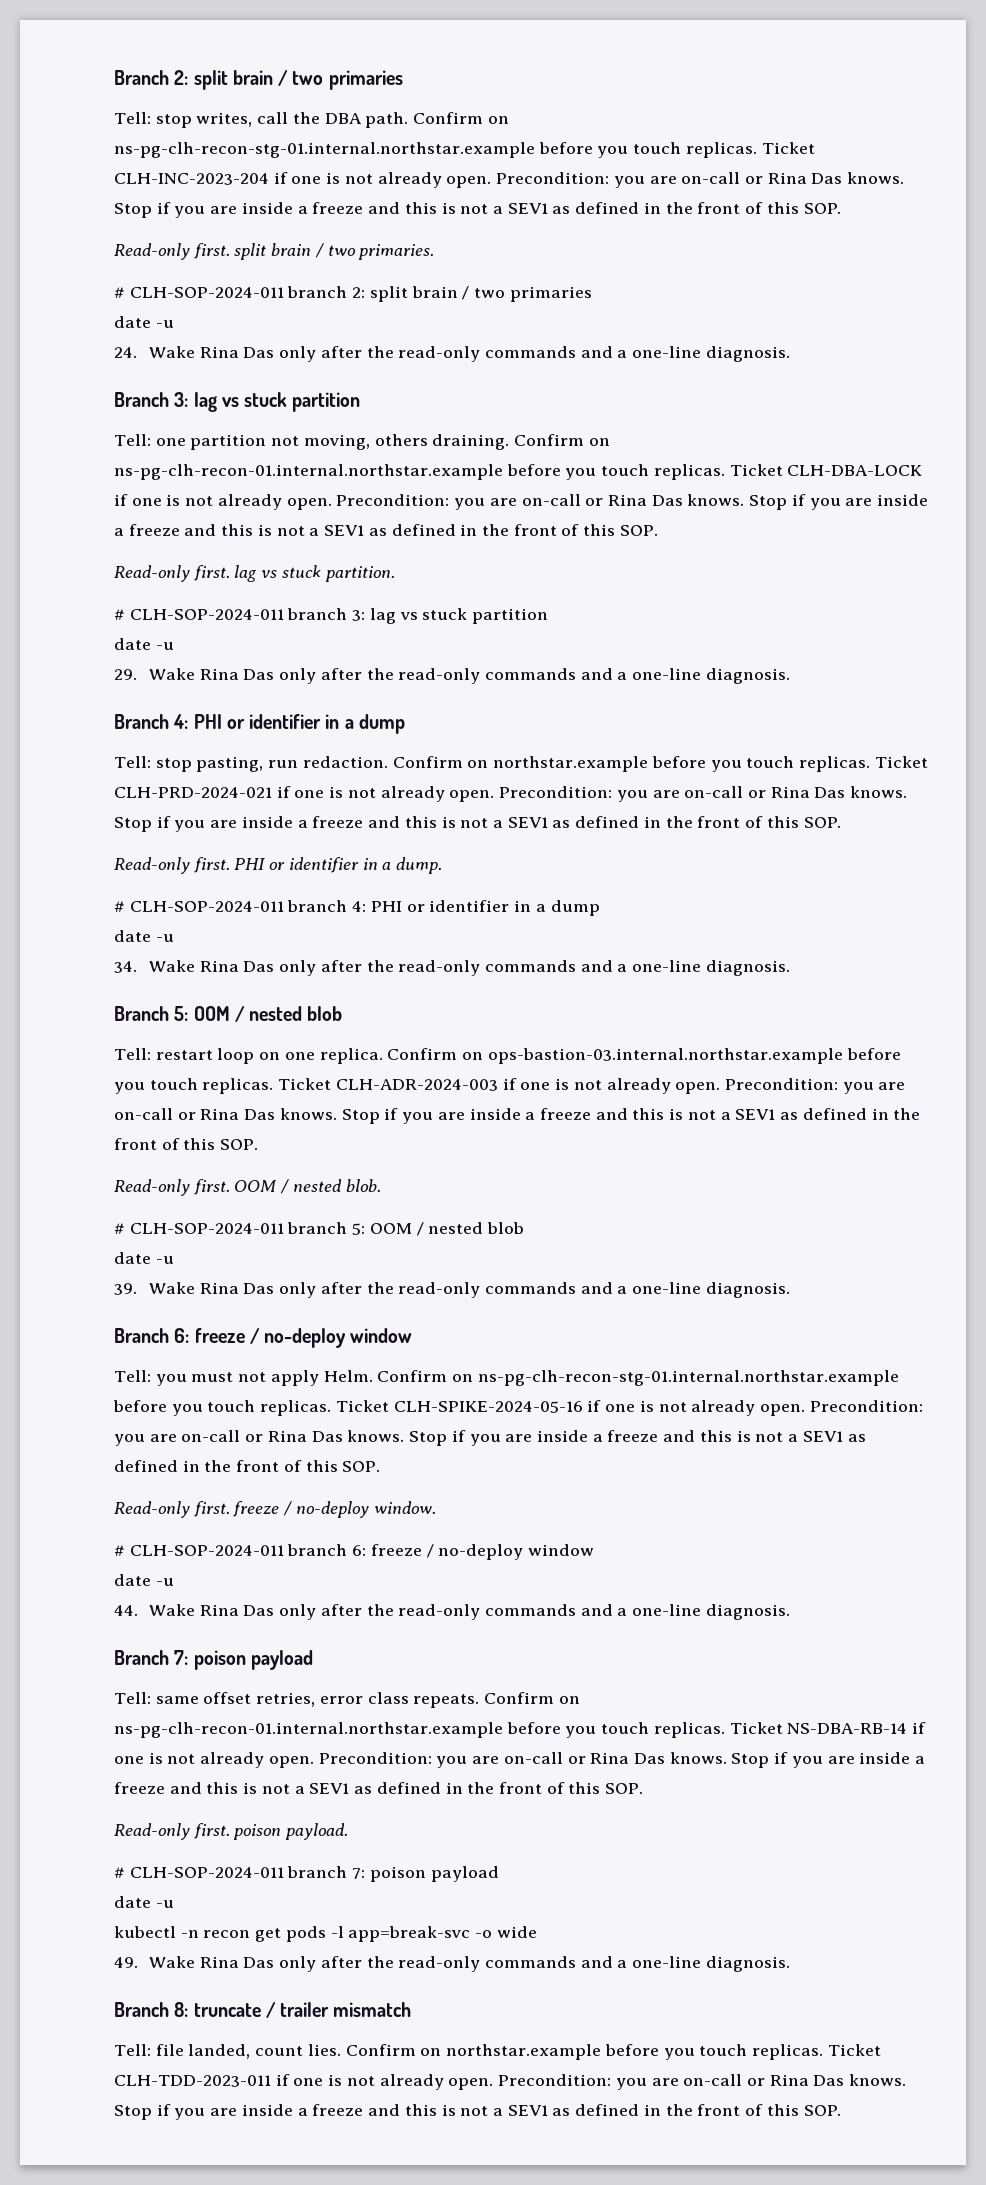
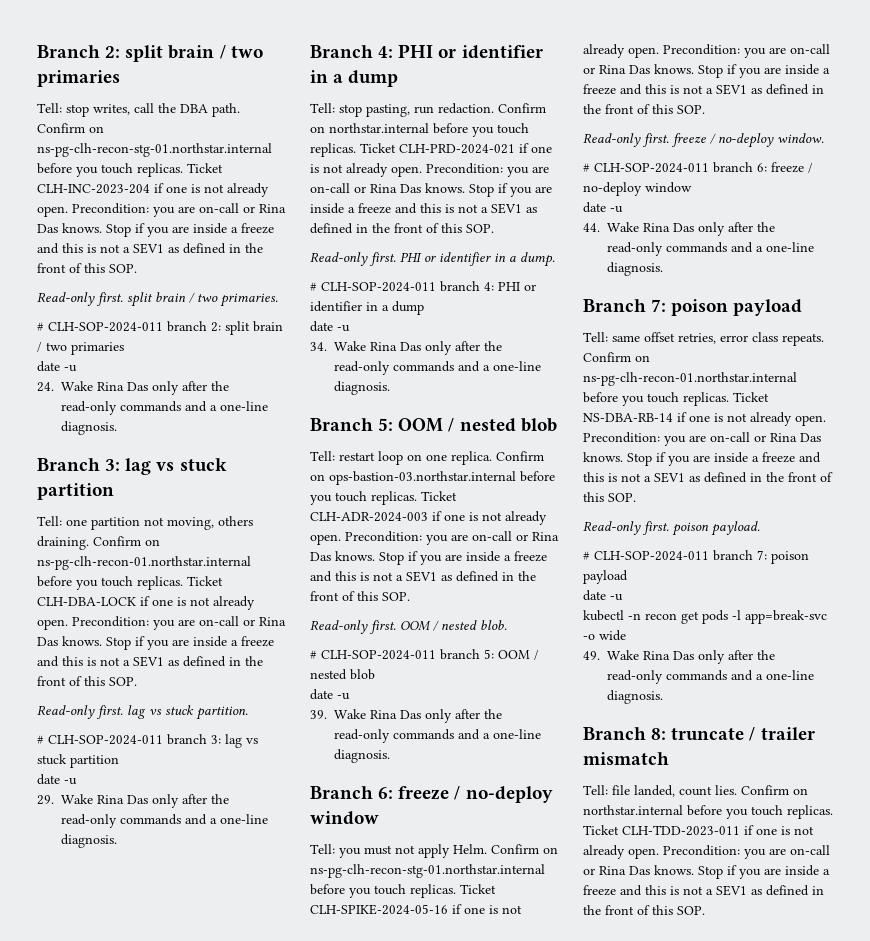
- Tell: stop writes, call the DBA path. Confirm on ns-pg-clh-recon-stg-01.internal.northstar.example before you touch replicas.
+ Tell: stop writes, call the DBA path. Confirm on ns-pg-clh-recon-stg-01.northstar.internal before you touch replicas.
- Tell: one partition not moving, others draining. Confirm on ns-pg-clh-recon-01.internal.northstar.example before you touch replicas.
+ Tell: one partition not moving, others draining. Confirm on ns-pg-clh-recon-01.northstar.internal before you touch replicas.
- Tell: stop pasting, run redaction. Confirm on northstar.example before you touch replicas.
+ Tell: stop pasting, run redaction. Confirm on northstar.internal before you touch replicas.
- Confirm on ops-bastion-03.internal.northstar.example before you touch replicas.
+ Confirm on ops-bastion-03.northstar.internal before you touch replicas.
- Tell: you must not apply Helm. Confirm on ns-pg-clh-recon-stg-01.internal.northstar.example before you touch replicas.
+ Tell: you must not apply Helm. Confirm on ns-pg-clh-recon-stg-01.northstar.internal before you touch replicas.
- Tell: same offset retries, error class repeats. Confirm on ns-pg-clh-recon-01.internal.northstar.example before you touch replicas.
+ Tell: same offset retries, error class repeats. Confirm on ns-pg-clh-recon-01.northstar.internal before you touch replicas.
- Tell: file landed, count lies. Confirm on northstar.example before you touch replicas.
+ Tell: file landed, count lies. Confirm on northstar.internal before you touch replicas.

